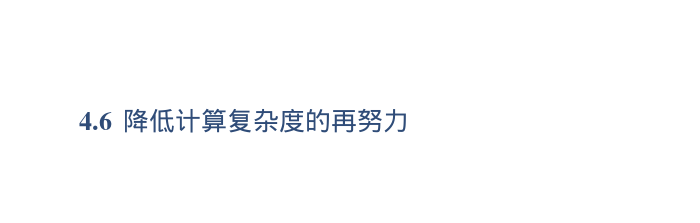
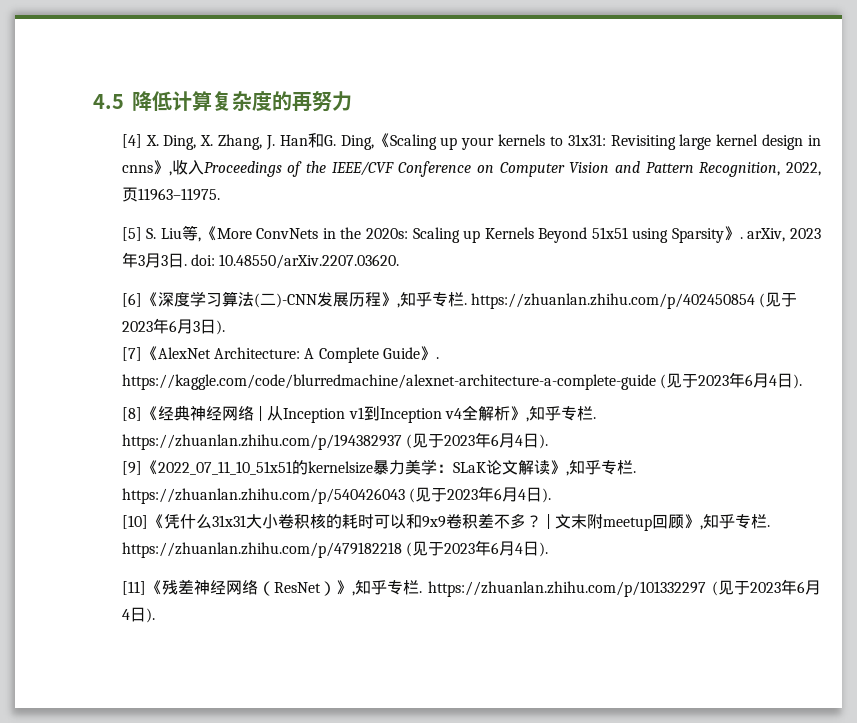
- 4.6降低计算复杂度的再努力
+ 4.5降低计算复杂度的再努力
+ [4] X. Ding, X. Zhang, J. Han和G. Ding,《Scaling up your kernels to 31x31: Revisiting large kernel design in cnns》,收入Proceedings of the IEEE/CVF Conference on Computer Vision and Pattern Recognition, 2022,页11963–11975.
+ [5] S. Liu等,《More ConvNets in the 2020s: Scaling up Kernels Beyond 51x51 using Sparsity》. arXiv, 2023年3月3日. doi: 10.48550/arXiv.2207.03620.
+ [6]《深度学习算法(二)-CNN发展历程》,知乎专栏. https://zhuanlan.zhihu.com/p/402450854 (见于2023年6月3日).
+ [7]《AlexNet Architecture: A Complete Guide》. https://kaggle.com/code/blurredmachine/alexnet-architecture-a-complete-guide (见于2023年6月4日).
+ [8]《经典神经网络 | 从Inception v1到Inception v4全解析》,知乎专栏. https://zhuanlan.zhihu.com/p/194382937 (见于2023年6月4日).
+ [9]《2022_07_11_10_51x51的kernelsize暴力美学：SLaK论文解读》,知乎专栏. https://zhuanlan.zhihu.com/p/540426043 (见于2023年6月4日).
+ [10]《凭什么31x31大小卷积核的耗时可以和9x9卷积差不多？ | 文末附meetup回顾》,知乎专栏. https://zhuanlan.zhihu.com/p/479182218 (见于2023年6月4日).
+ [11]《残差神经网络（ResNet）》,知乎专栏. https://zhuanlan.zhihu.com/p/101332297 (见于2023年6月4日).

